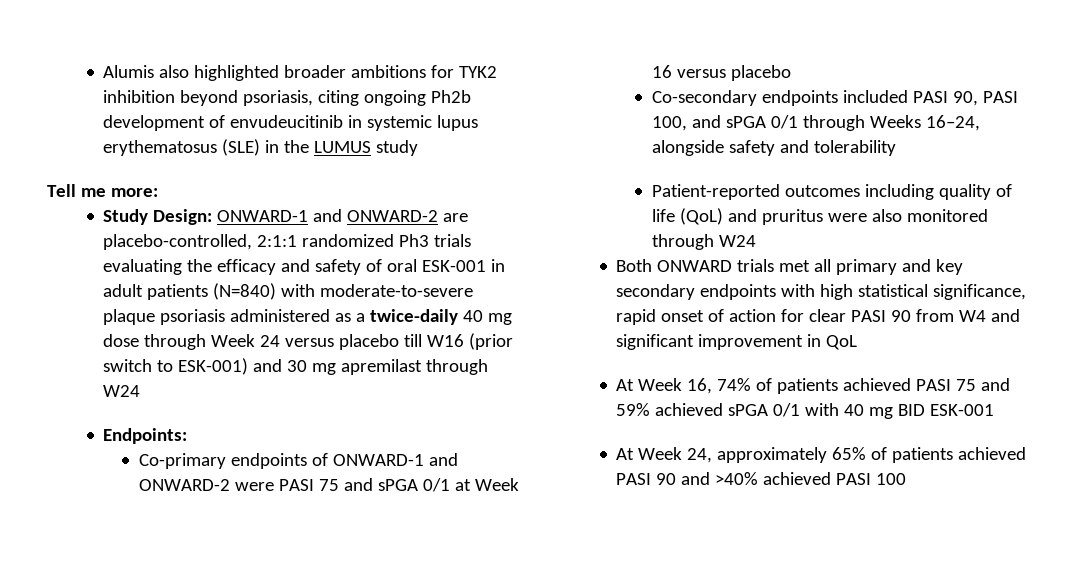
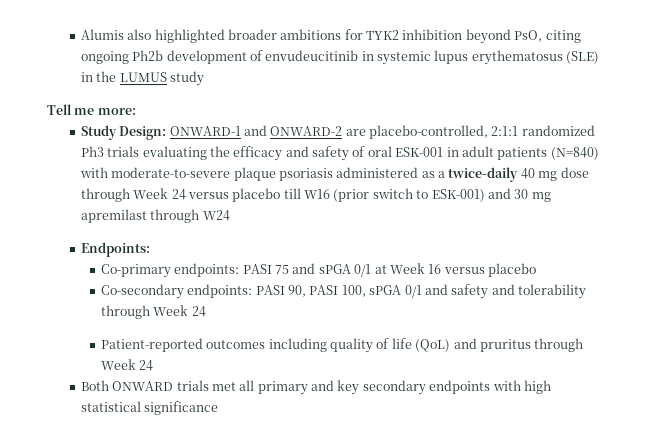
- Alumis also highlighted broader ambitions for TYK2 inhibition beyond psoriasis, citing ongoing Ph2b development of envudeucitinib in systemic lupus erythematosus (SLE) in the LUMUS study
+ Alumis also highlighted broader ambitions for TYK2 inhibition beyond PsO, citing ongoing Ph2b development of envudeucitinib in systemic lupus erythematosus (SLE) in the LUMUS study
- Co-primary endpoints of ONWARD-1 and ONWARD-2 were PASI 75 and sPGA 0/1 at Week 16 versus placebo
+ Co-primary endpoints: PASI 75 and sPGA 0/1 at Week 16 versus placebo
- Co-secondary endpoints included PASI 90, PASI 100, and sPGA 0/1 through Weeks 16–24, alongside safety and tolerability
+ Co-secondary endpoints: PASI 90, PASI 100, sPGA 0/1 and safety and tolerability through Week 24
- Patient-reported outcomes including quality of life (QoL) and pruritus were also monitored through W24
+ Patient-reported outcomes including quality of life (QoL) and pruritus through Week 24
- Both ONWARD trials met all primary and key secondary endpoints with high statistical significance, rapid onset of action for clear PASI 90 from W4 and significant improvement in QoL
- At Week 16, 74% of patients achieved PASI 75 and 59% achieved sPGA 0/1 with 40 mg BID ESK-001
- At Week 24, approximately 65% of patients achieved PASI 90 and >40% achieved PASI 100
+ Both ONWARD trials met all primary and key secondary endpoints with high statistical significance

